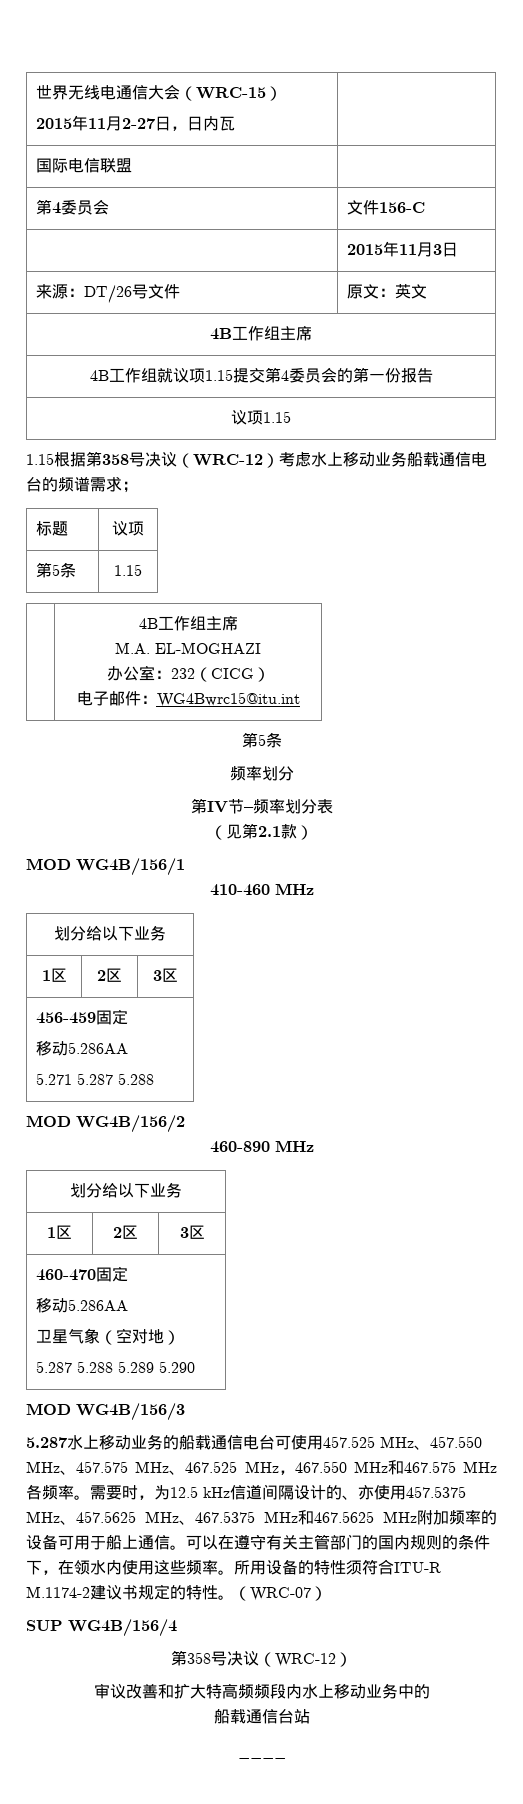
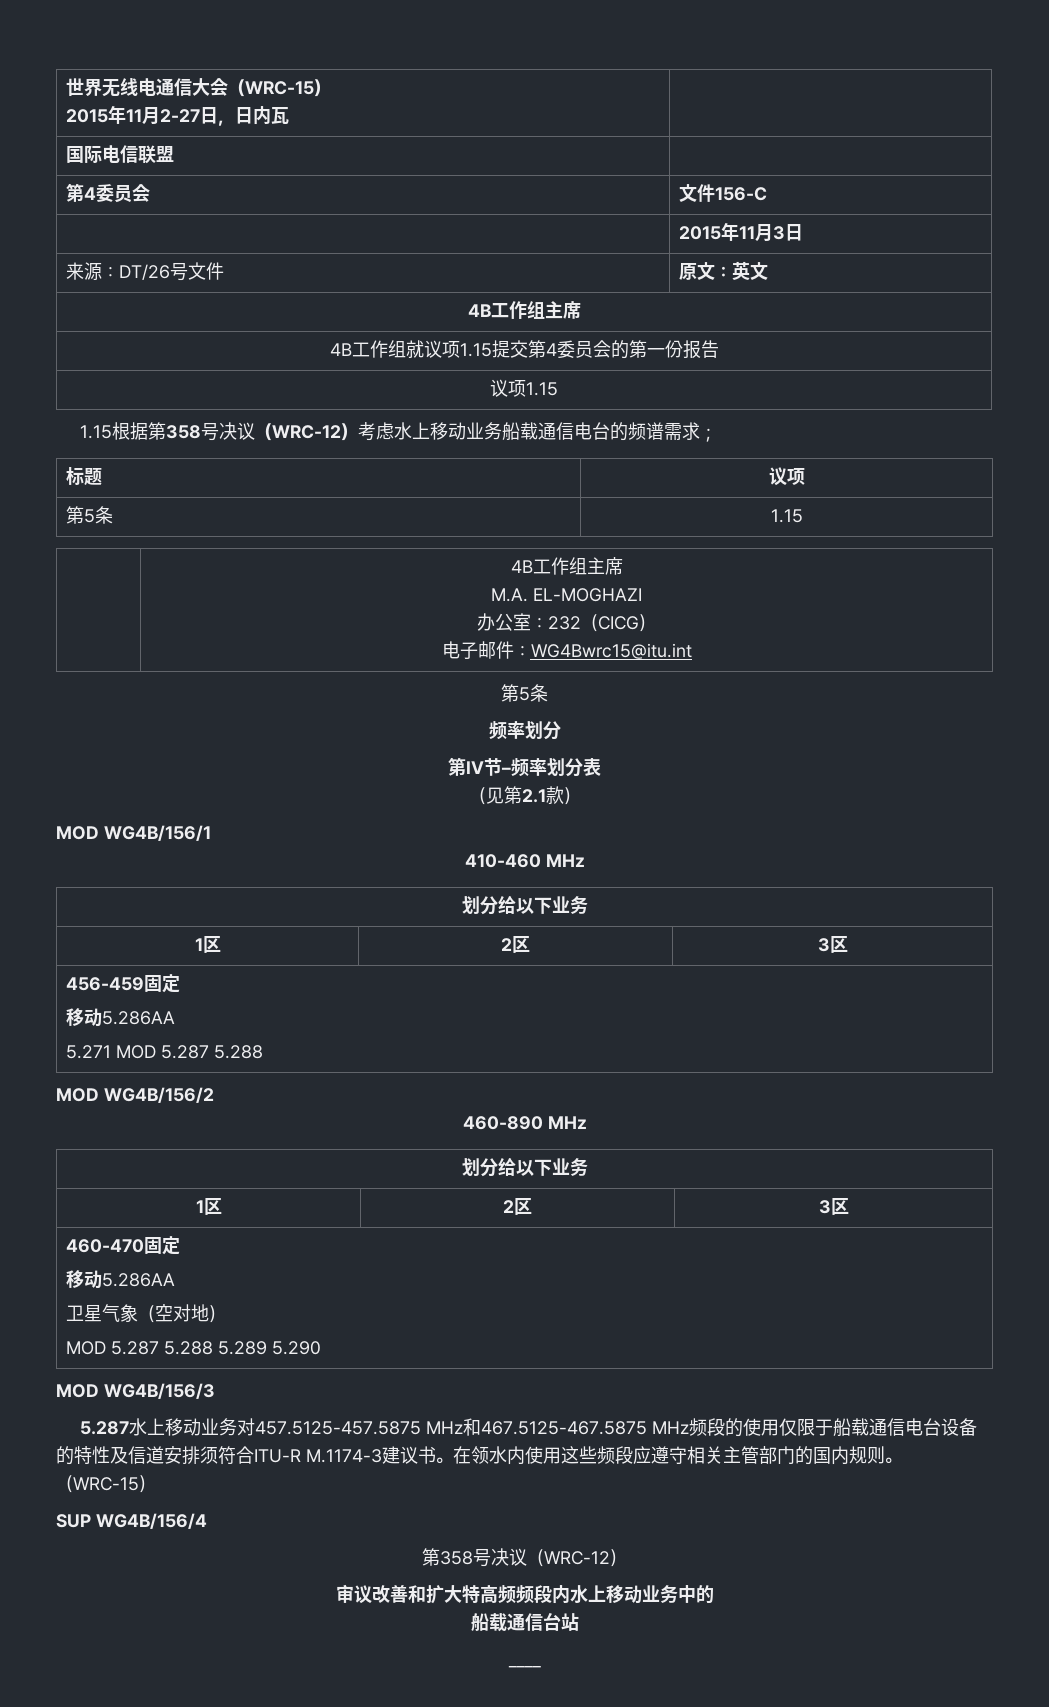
  456-459固定
  移动5.286AA
- 5.271 5.287 5.288
+ 5.271 MOD 5.287 5.288
  460-470固定
  移动5.286AA
  卫星气象（空对地）
- 5.287 5.288 5.289 5.290
+ MOD 5.287 5.288 5.289 5.290
- 5.287水上移动业务的船载通信电台可使用457.525 MHz、457.550 MHz、457.575 MHz、467.525 MHz，467.550 MHz和467.575 MHz各频率。需要时，为12.5 kHz信道间隔设计的、亦使用457.5375 MHz、457.5625 MHz、467.5375 MHz和467.5625 MHz附加频率的设备可用于船上通信。可以在遵守有关主管部门的国内规则的条件下，在领水内使用这些频率。所用设备的特性须符合ITU-R M.1174-2建议书规定的特性。（WRC-07）
+ 5.287水上移动业务对457.5125-457.5875 MHz和467.5125-467.5875 MHz频段的使用仅限于船载通信电台设备的特性及信道安排须符合ITU-R M.1174-3建议书。在领水内使用这些频段应遵守相关主管部门的国内规则。（WRC-15）

